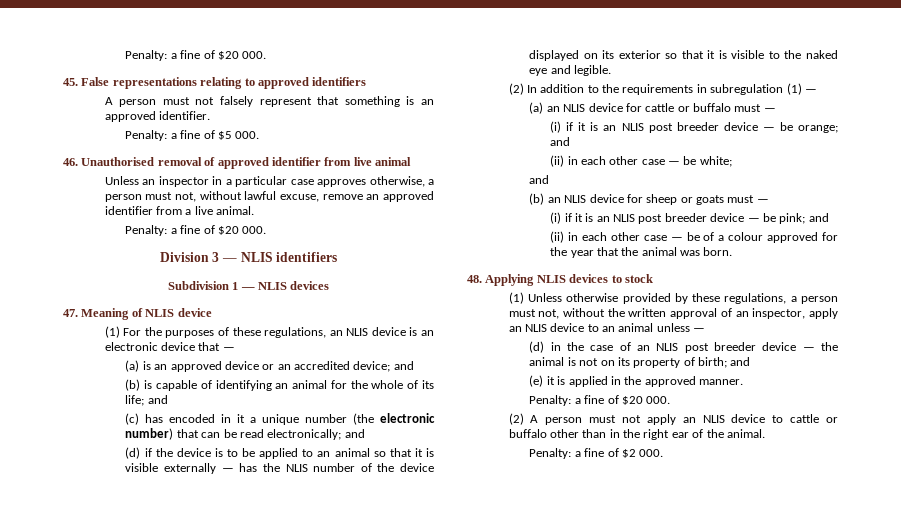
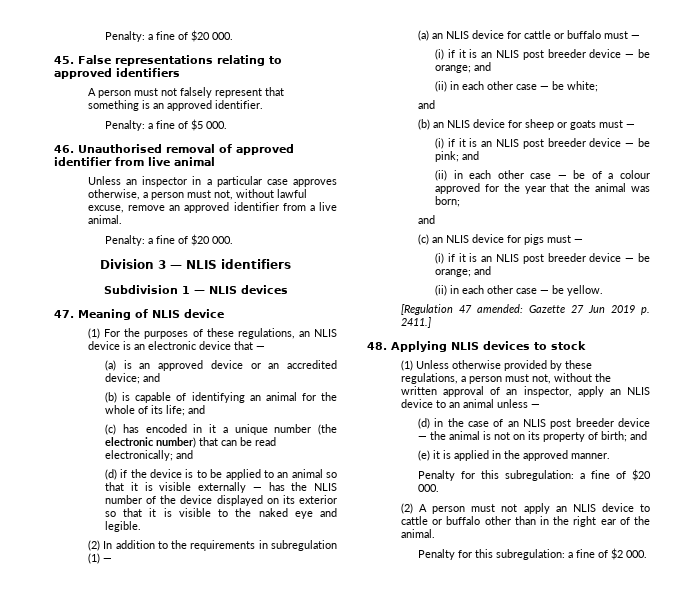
- (ii) in each other case — be of a colour approved for the year that the animal was born.
+ (ii) in each other case — be of a colour approved for the year that the animal was born;
+ and
+ (c) an NLIS device for pigs must —
+ (i) if it is an NLIS post breeder device — be orange; and
+ (ii) in each other case — be yellow.
+ [Regulation 47 amended: Gazette 27 Jun 2019 p. 2411.]
  (e) it is applied in the approved manner.
- Penalty: a fine of $20 000.
+ Penalty for this subregulation: a fine of $20 000.
- Penalty: a fine of $2 000.
+ Penalty for this subregulation: a fine of $2 000.

